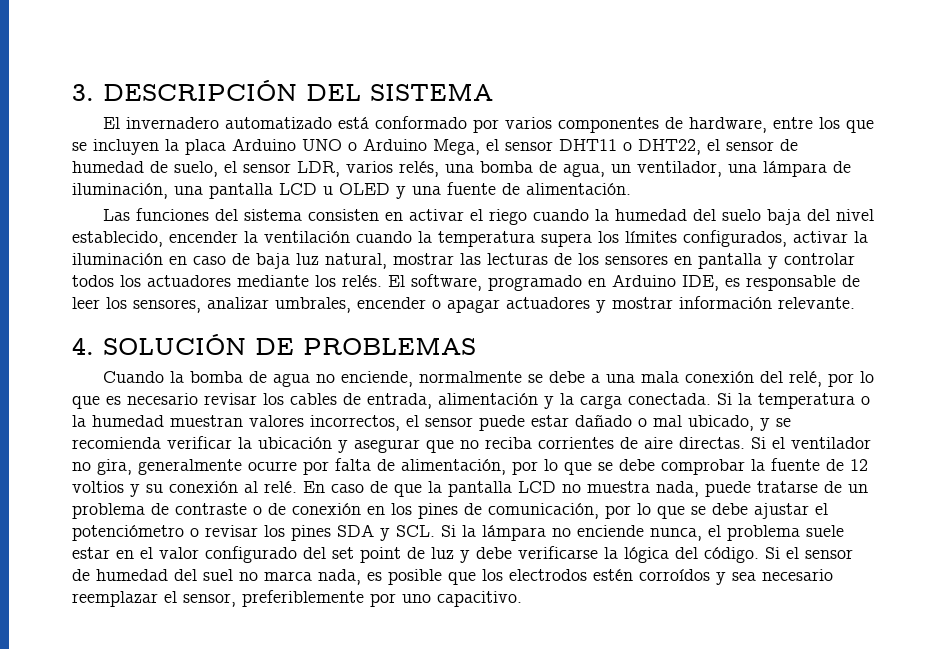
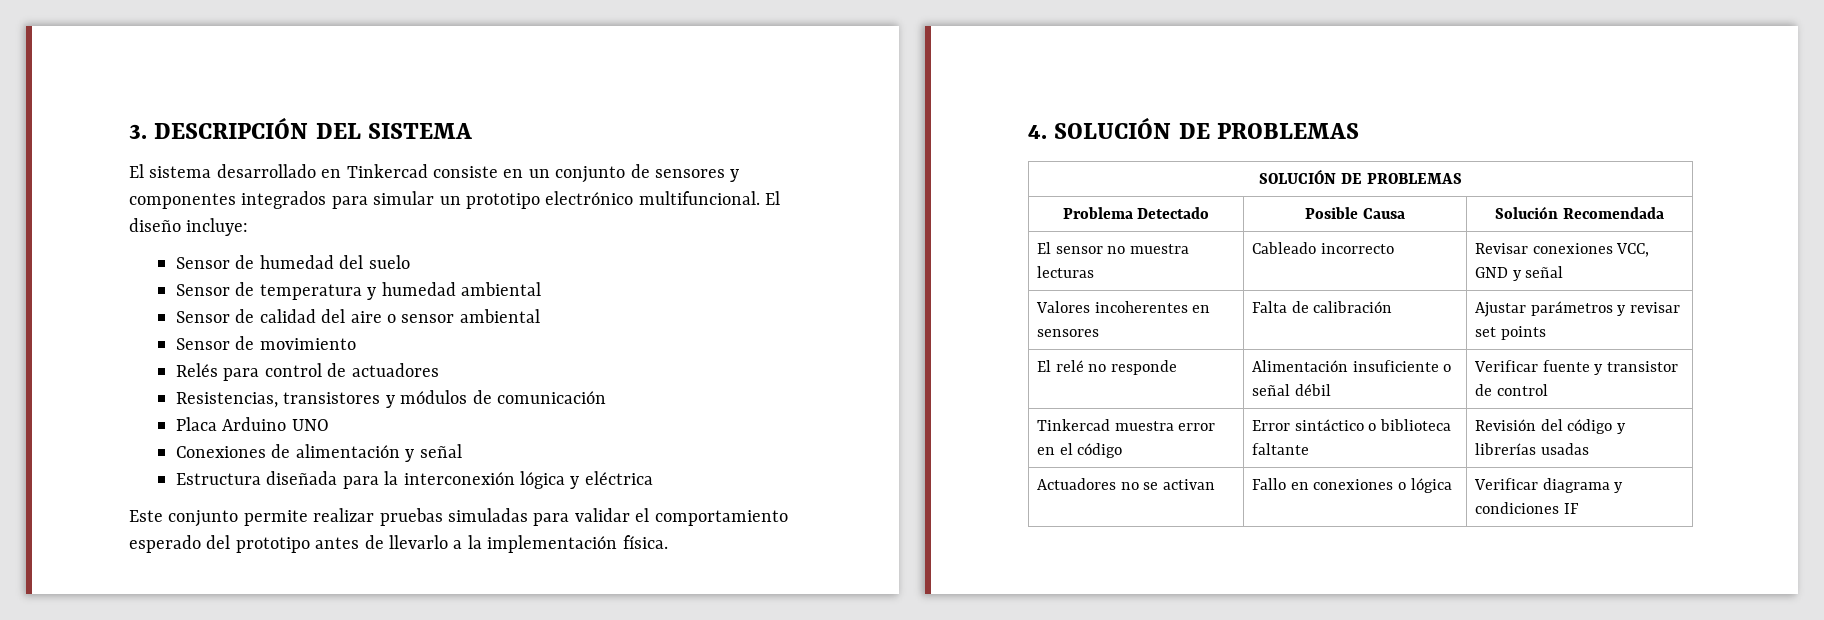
- El invernadero automatizado está conformado por varios componentes de hardware, entre los que se incluyen la placa Arduino UNO o Arduino Mega, el sensor DHT11 o DHT22, el sensor de humedad de suelo, el sensor LDR, varios relés, una bomba de agua, un ventilador, una lámpara de iluminación, una pantalla LCD u OLED y una fuente de alimentación.
- Las funciones del sistema consisten en activar el riego cuando la humedad del suelo baja del nivel establecido, encender la ventilación cuando la temperatura supera los límites configurados, activar la iluminación en caso de baja luz natural, mostrar las lecturas de los sensores en pantalla y controlar todos los actuadores mediante los relés. El software, programado en Arduino IDE, es responsable de leer los sensores, analizar umbrales, encender o apagar actuadores y mostrar información relevante.
+ El sistema desarrollado en Tinkercad consiste en un conjunto de sensores y componentes integrados para simular un prototipo electrónico multifuncional. El diseño incluye:
+ Sensor de humedad del suelo
+ Sensor de temperatura y humedad ambiental
+ Sensor de calidad del aire o sensor ambiental
+ Sensor de movimiento
+ Relés para control de actuadores
+ Resistencias, transistores y módulos de comunicación
+ Placa Arduino UNO
+ Conexiones de alimentación y señal
+ Estructura diseñada para la interconexión lógica y eléctrica
+ Este conjunto permite realizar pruebas simuladas para validar el comportamiento esperado del prototipo antes de llevarlo a la implementación física.
  4. SOLUCIÓN DE PROBLEMAS
- Cuando la bomba de agua no enciende, normalmente se debe a una mala conexión del relé, por lo que es necesario revisar los cables de entrada, alimentación y la carga conectada. Si la temperatura o la humedad muestran valores incorrectos, el sensor puede estar dañado o mal ubicado, y se recomienda verificar la ubicación y asegurar que no reciba corrientes de aire directas. Si el ventilador no gira, generalmente ocurre por falta de alimentación, por lo que se debe comprobar la fuente de 12 voltios y su conexión al relé. En caso de que la pantalla LCD no muestra nada, puede tratarse de un problema de contraste o de conexión en los pines de comunicación, por lo que se debe ajustar el potenciómetro o revisar los pines SDA y SCL. Si la lámpara no enciende nunca, el problema suele estar en el valor configurado del set point de luz y debe verificarse la lógica del código. Si el sensor de humedad del suel no marca nada, es posible que los electrodos estén corroídos y sea necesario reemplazar el sensor, preferiblemente por uno capacitivo.
+ SOLUCIÓN DE PROBLEMAS
+ Problema Detectado | Posible Causa | Solución Recomendada
+ El sensor no muestra lecturas | Cableado incorrecto | Revisar conexiones VCC, GND y señal
+ Valores incoherentes en sensores | Falta de calibración | Ajustar parámetros y revisar set points
+ El relé no responde | Alimentación insuficiente o señal débil | Verificar fuente y transistor de control
+ Tinkercad muestra error en el código | Error sintáctico o biblioteca faltante | Revisión del código y librerías usadas
+ Actuadores no se activan | Fallo en conexiones o lógica | Verificar diagrama y condiciones IF

